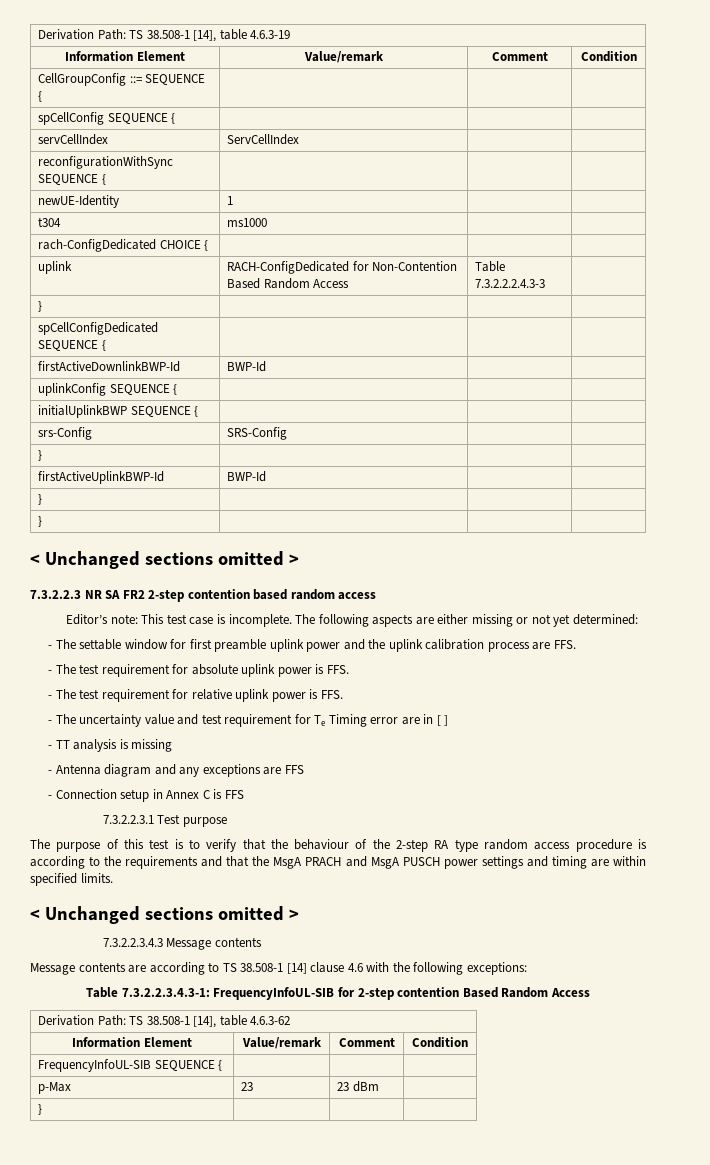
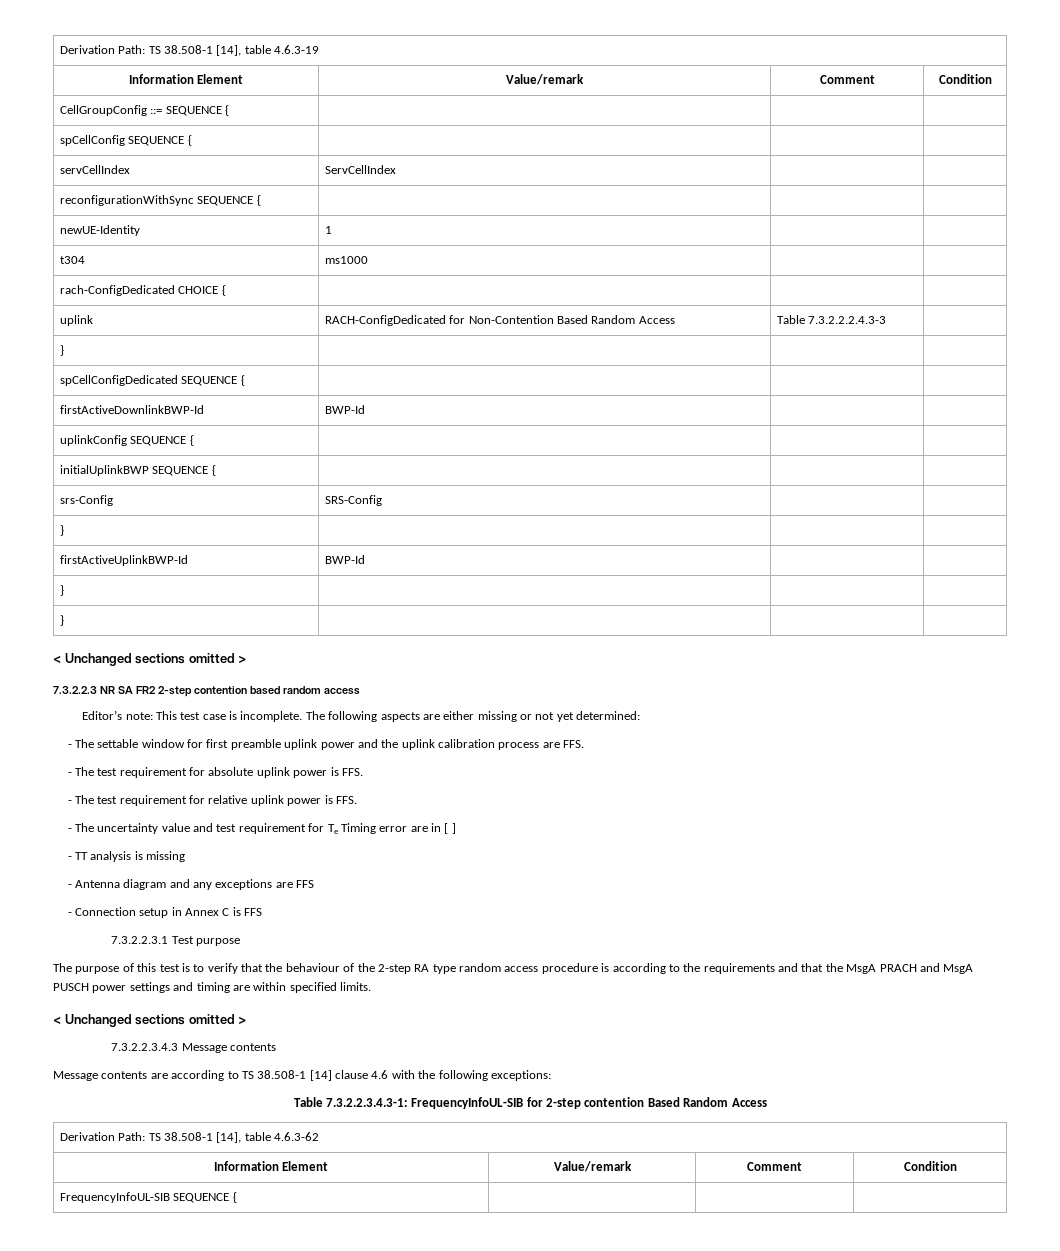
- p-Max | 23 | 23 dBm |
- } | | |

